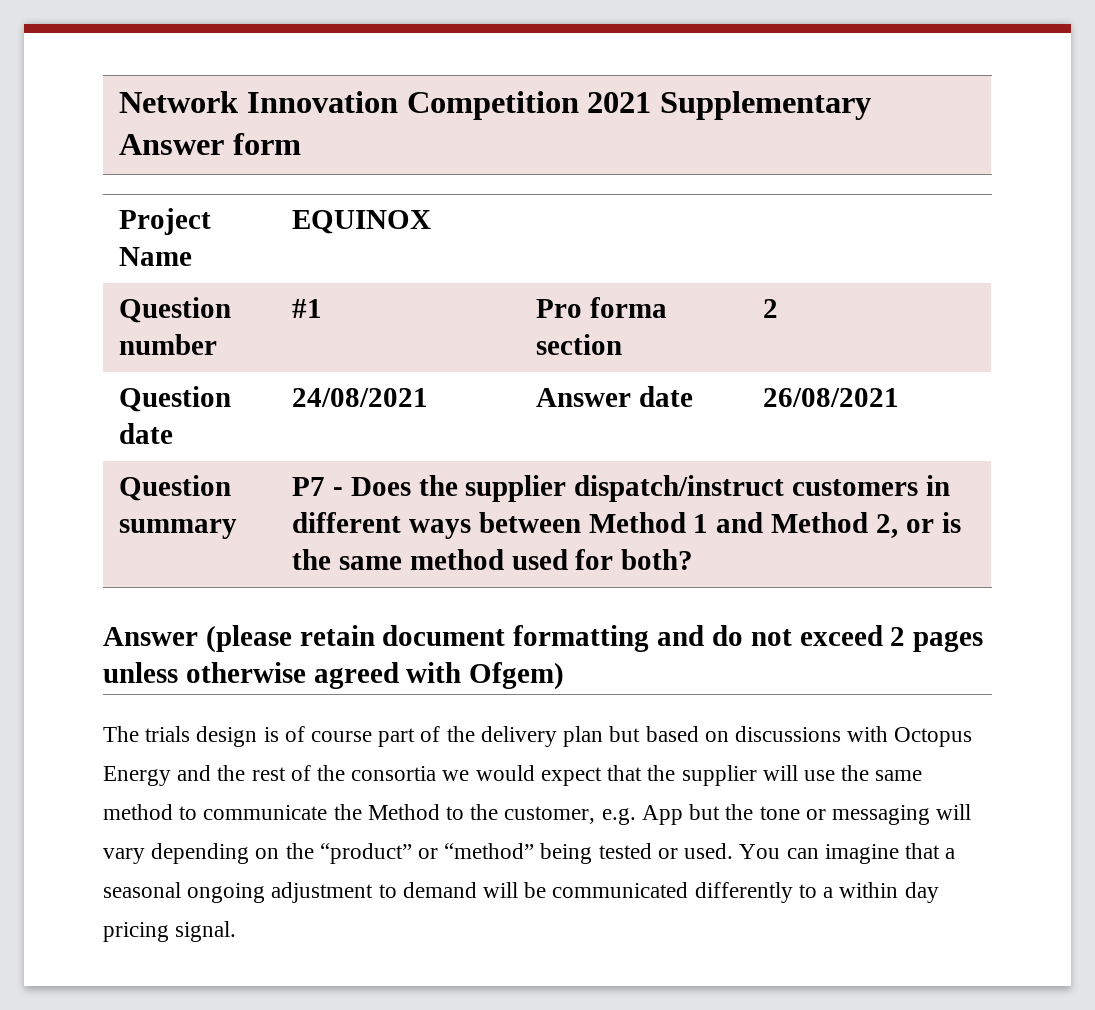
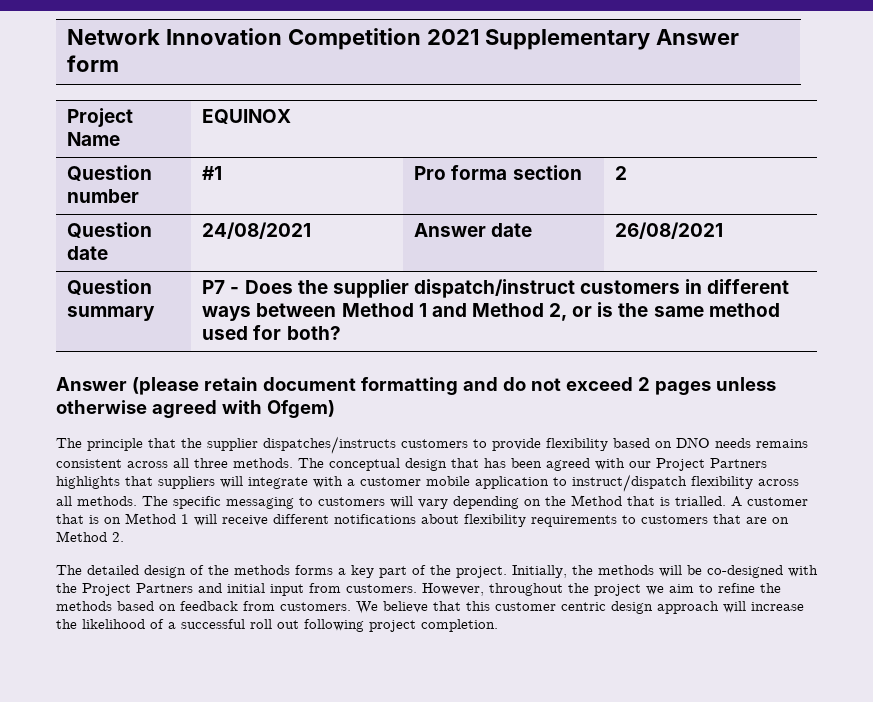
- The trials design is of course part of the delivery plan but based on discussions with Octopus Energy and the rest of the consortia we would expect that the supplier will use the same method to communicate the Method to the customer, e.g. App but the tone or messaging will vary depending on the “product” or “method” being tested or used. You can imagine that a seasonal ongoing adjustment to demand will be communicated differently to a within day pricing signal.
+ The principle that the supplier dispatches/instructs customers to provide flexibility based on DNO needs remains consistent across all three methods. The conceptual design that has been agreed with our Project Partners highlights that suppliers will integrate with a customer mobile application to instruct/dispatch flexibility across all methods. The specific messaging to customers will vary depending on the Method that is trialled. A customer that is on Method 1 will receive different notifications about flexibility requirements to customers that are on Method 2.
+ The detailed design of the methods forms a key part of the project. Initially, the methods will be co-designed with the Project Partners and initial input from customers. However, throughout the project we aim to refine the methods based on feedback from customers. We believe that this customer centric design approach will increase the likelihood of a successful roll out following project completion.

